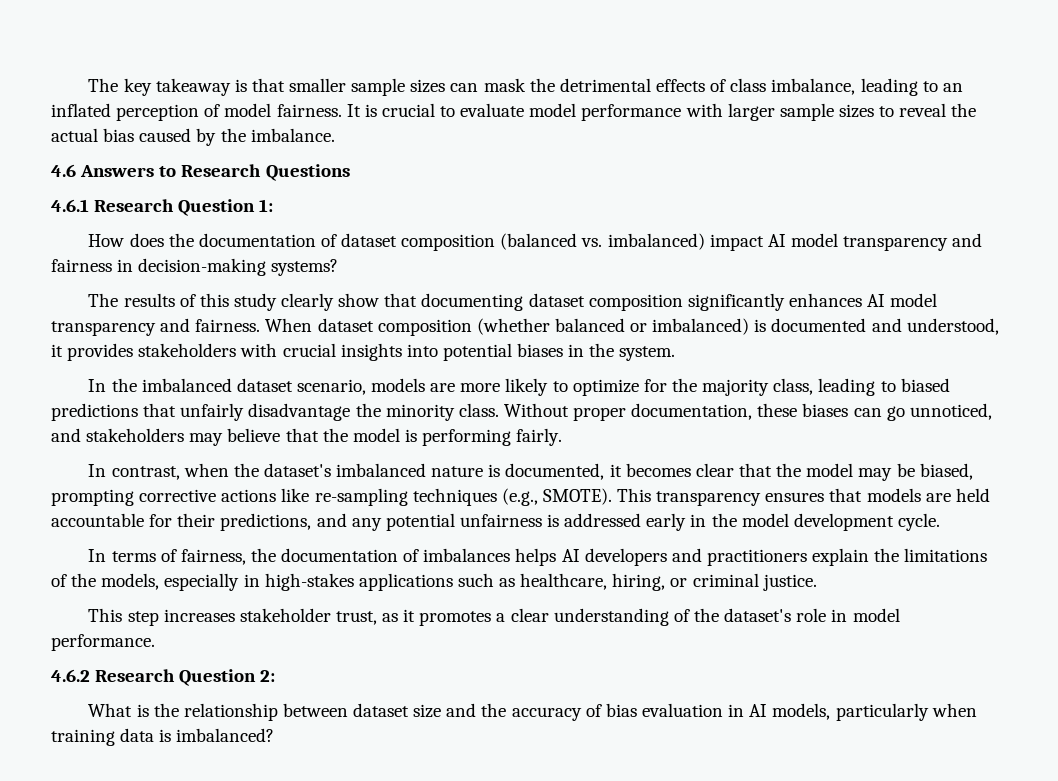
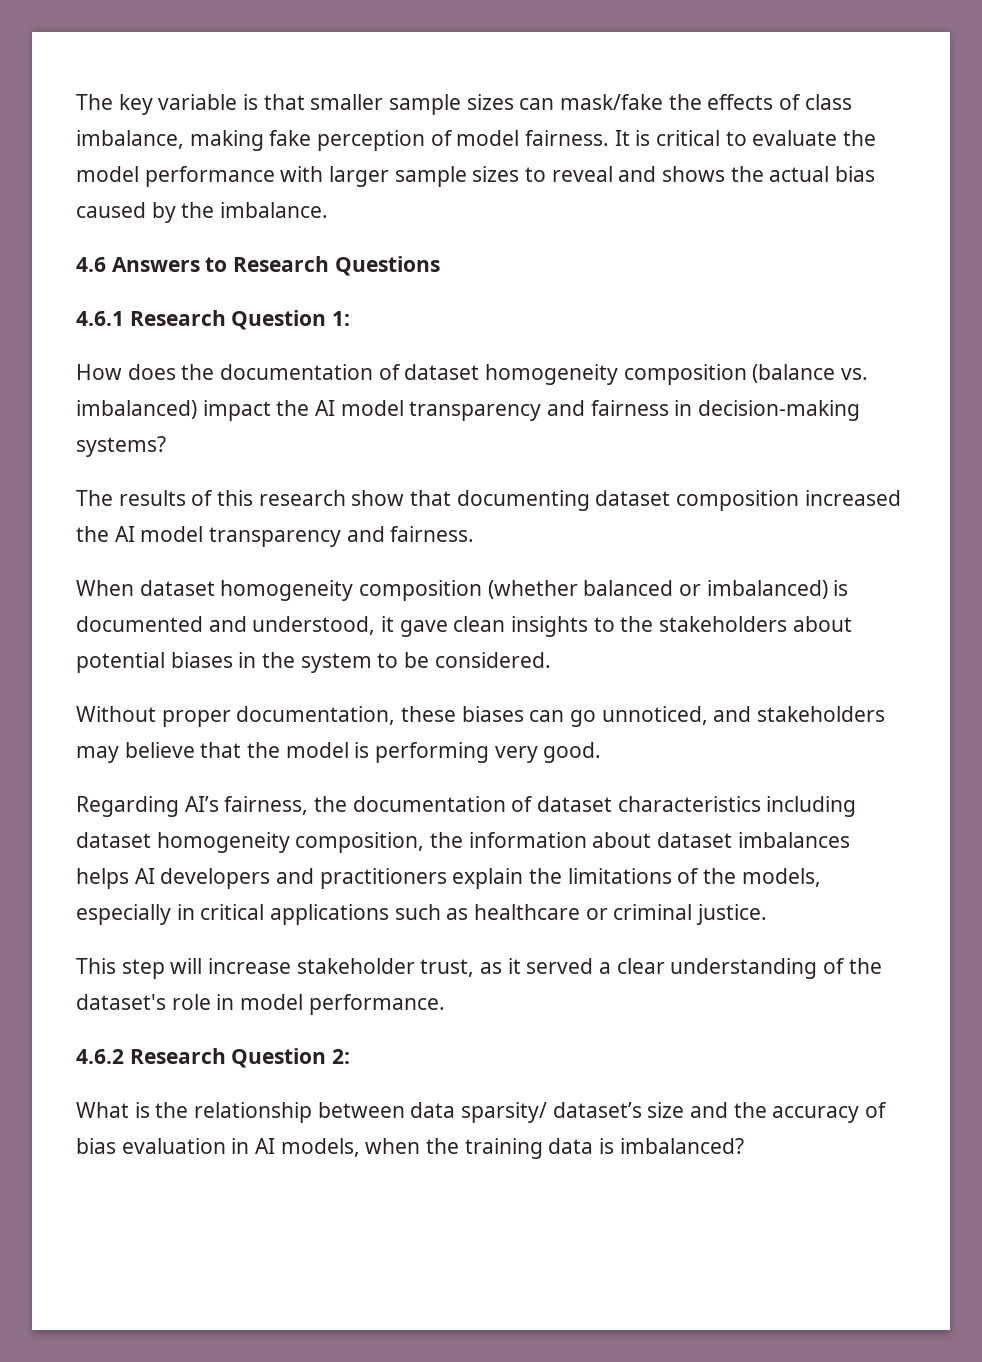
- The key takeaway is that smaller sample sizes can mask the detrimental effects of class imbalance, leading to an inflated perception of model fairness.
+ The key variable is that smaller sample sizes can mask/fake the effects of class imbalance, making fake perception of model fairness.
- It is crucial to evaluate model performance with larger sample sizes to reveal the actual bias caused by the imbalance.
+ It is critical to evaluate the model performance with larger sample sizes to reveal and shows the actual bias caused by the imbalance.
- How does the documentation of dataset composition (balanced vs. imbalanced) impact AI model transparency and fairness in decision-making systems?
+ How does the documentation of dataset homogeneity composition (balance vs. imbalanced) impact the AI model transparency and fairness in decision-making systems?
- The results of this study clearly show that documenting dataset composition significantly enhances AI model transparency and fairness. When dataset composition (whether balanced or imbalanced) is documented and understood, it provides stakeholders with crucial insights into potential biases in the system.
- In the imbalanced dataset scenario, models are more likely to optimize for the majority class, leading to biased predictions that unfairly disadvantage the minority class. Without proper documentation, these biases can go unnoticed, and stakeholders may believe that the model is performing fairly.
- In contrast, when the dataset's imbalanced nature is documented, it becomes clear that the model may be biased, prompting corrective actions like re-sampling techniques (e.g., SMOTE). This transparency ensures that models are held accountable for their predictions, and any potential unfairness is addressed early in the model development cycle.
- In terms of fairness, the documentation of imbalances helps AI developers and practitioners explain the limitations of the models, especially in high-stakes applications such as healthcare, hiring, or criminal justice.
+ The results of this research show that documenting dataset composition increased the AI model transparency and fairness.
+ When dataset homogeneity composition (whether balanced or imbalanced) is documented and understood, it gave clean insights to the stakeholders about potential biases in the system to be considered.
+ Without proper documentation, these biases can go unnoticed, and stakeholders may believe that the model is performing very good.
+ Regarding AI’s fairness, the documentation of dataset characteristics including dataset homogeneity composition, the information about dataset imbalances helps AI developers and practitioners explain the limitations of the models, especially in critical applications such as healthcare or criminal justice.
- This step increases stakeholder trust, as it promotes a clear understanding of the dataset's role in model performance.
+ This step will increase stakeholder trust, as it served a clear understanding of the dataset's role in model performance.
- What is the relationship between dataset size and the accuracy of bias evaluation in AI models, particularly when training data is imbalanced?
+ What is the relationship between data sparsity/ dataset’s size and the accuracy of bias evaluation in AI models, when the training data is imbalanced?

